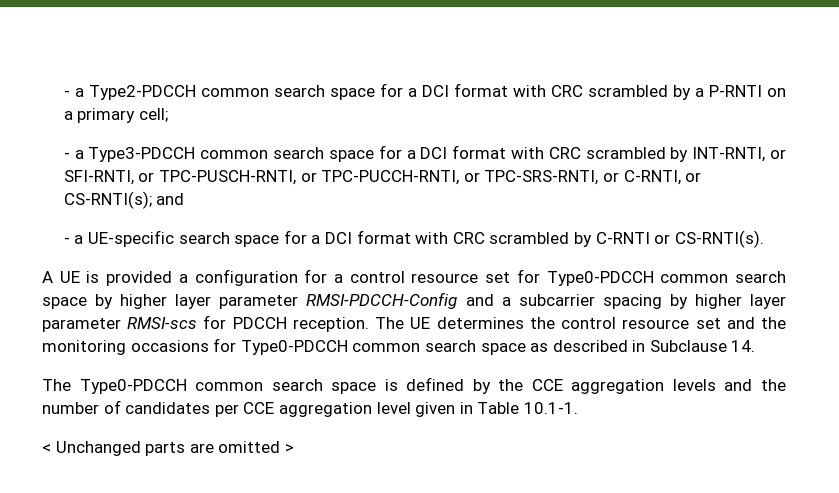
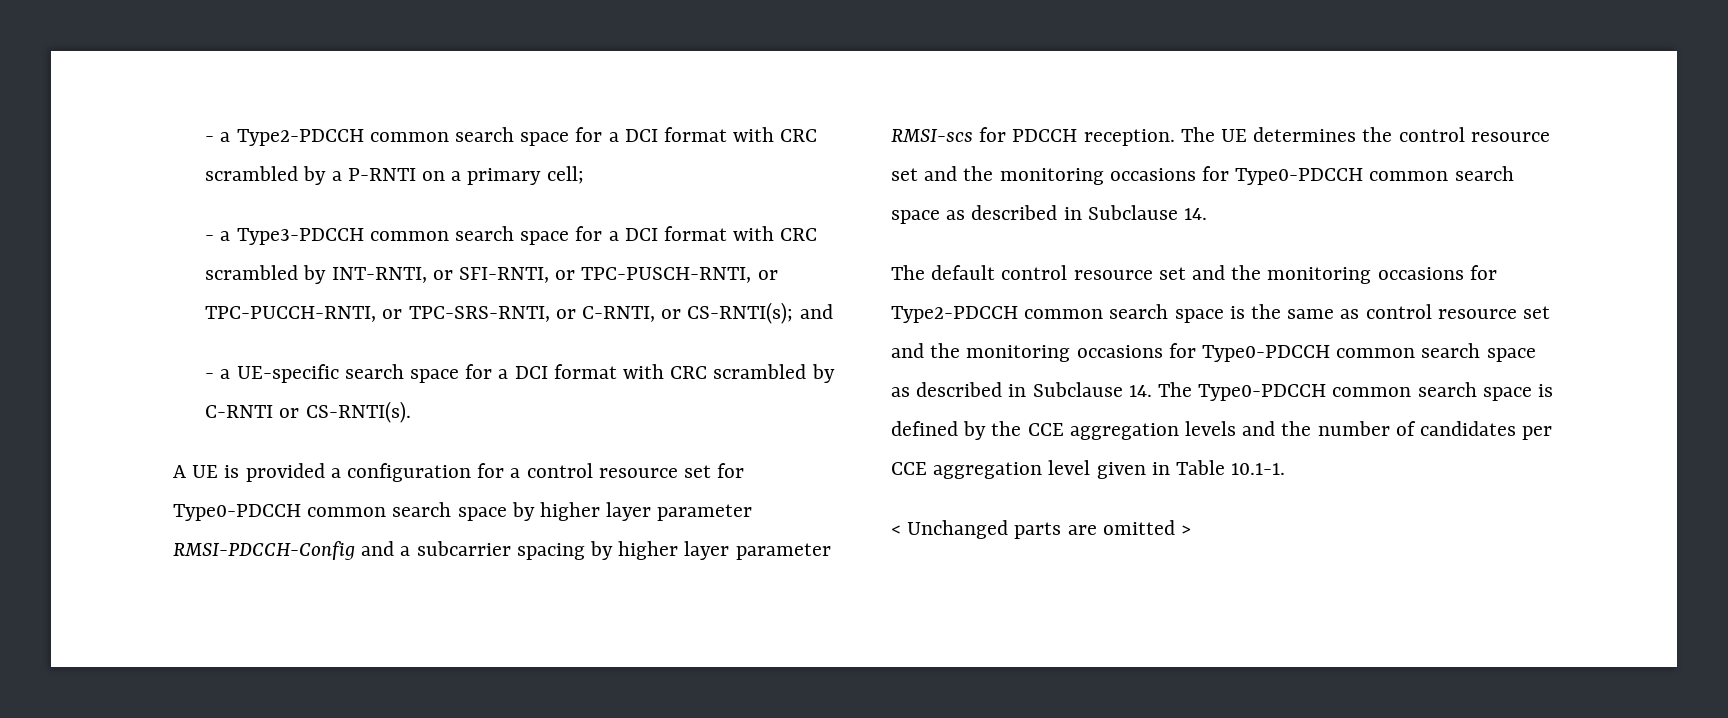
- The Type0-PDCCH common search space is defined by the CCE aggregation levels and the number of candidates per CCE aggregation level given in Table 10.1-1.
+ The default control resource set and the monitoring occasions for Type2-PDCCH common search space is the same as control resource set and the monitoring occasions for Type0-PDCCH common search space as described in Subclause 14. The Type0-PDCCH common search space is defined by the CCE aggregation levels and the number of candidates per CCE aggregation level given in Table 10.1-1.

